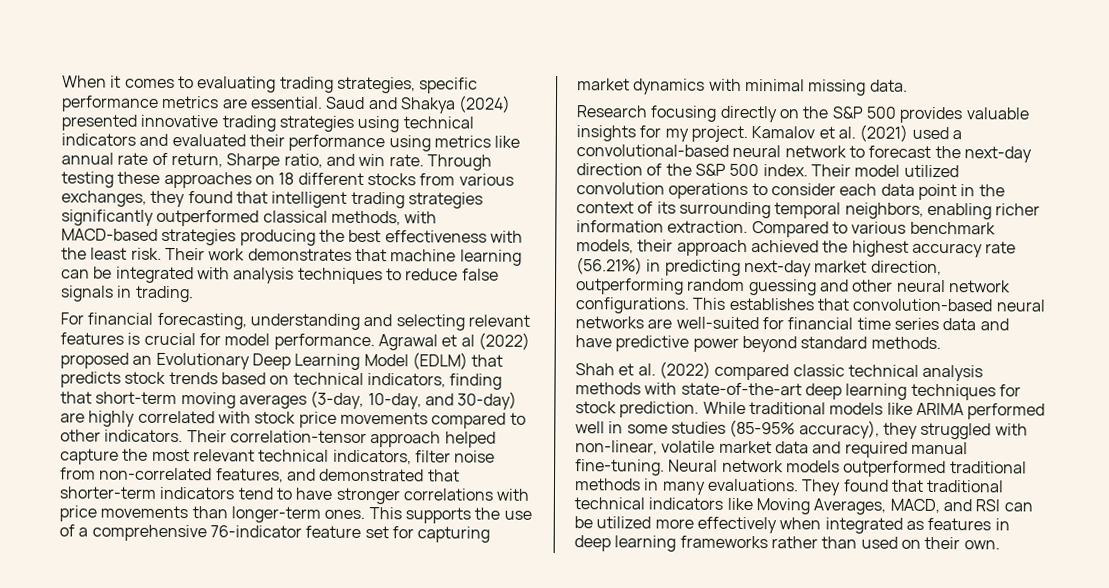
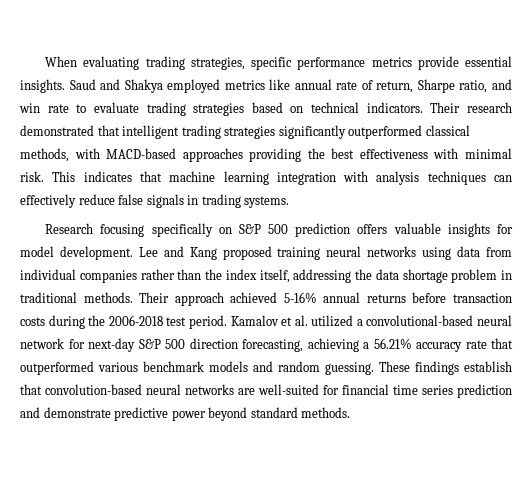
- When it comes to evaluating trading strategies, specific performance metrics are essential. Saud and Shakya (2024) presented innovative trading strategies using technical indicators and evaluated their performance using metrics like annual rate of return, Sharpe ratio, and win rate. Through testing these approaches on 18 different stocks from various exchanges, they found that intelligent trading strategies significantly outperformed classical methods, with MACD-based strategies producing the best effectiveness with the least risk. Their work demonstrates that machine learning can be integrated with analysis techniques to reduce false signals in trading.
- For financial forecasting, understanding and selecting relevant features is crucial for model performance. Agrawal et al (2022) proposed an Evolutionary Deep Learning Model (EDLM) that predicts stock trends based on technical indicators, finding that short-term moving averages (3-day, 10-day, and 30-day) are highly correlated with stock price movements compared to other indicators. Their correlation-tensor approach helped capture the most relevant technical indicators, filter noise from non-correlated features, and demonstrated that shorter-term indicators tend to have stronger correlations with price movements than longer-term ones. This supports the use of a comprehensive 76-indicator feature set for capturing market dynamics with minimal missing data.
- Research focusing directly on the S&P 500 provides valuable insights for my project.
+ When evaluating trading strategies, specific performance metrics provide essential insights. Saud and Shakya employed metrics like annual rate of return, Sharpe ratio, and win rate to evaluate trading strategies based on technical indicators. Their research demonstrated that intelligent trading strategies significantly outperformed classical methods, with MACD-based approaches providing the best effectiveness with minimal risk. This indicates that machine learning integration with analysis techniques can effectively reduce false signals in trading systems.
+ Research focusing specifically on S&P 500 prediction offers valuable insights for model development. Lee and Kang proposed training neural networks using data from individual companies rather than the index itself, addressing the data shortage problem in traditional methods. Their approach achieved 5-16% annual returns before transaction costs during the 2006-2018 test period.
- Kamalov et al. (2021) used a convolutional-based neural network to forecast the next-day direction of the S&P 500 index. Their model utilized convolution operations to consider each data point in the context of its surrounding temporal neighbors, enabling richer information extraction. Compared to various benchmark models, their approach achieved the highest accuracy rate (56.21%) in predicting next-day market direction, outperforming random guessing and other neural network configurations. This establishes that convolution-based neural networks are well-suited for financial time series data and have predictive power beyond standard methods.
+ Kamalov et al. utilized a convolutional-based neural network for next-day S&P 500 direction forecasting, achieving a 56.21% accuracy rate that outperformed various benchmark models and random guessing. These findings establish that convolution-based neural networks are well-suited for financial time series prediction and demonstrate predictive power beyond standard methods.
- Shah et al. (2022) compared classic technical analysis methods with state-of-the-art deep learning techniques for stock prediction. While traditional models like ARIMA performed well in some studies (85-95% accuracy), they struggled with non-linear, volatile market data and required manual fine-tuning. Neural network models outperformed traditional methods in many evaluations. They found that traditional technical indicators like Moving Averages, MACD, and RSI can be utilized more effectively when integrated as features in deep learning frameworks rather than used on their own.

